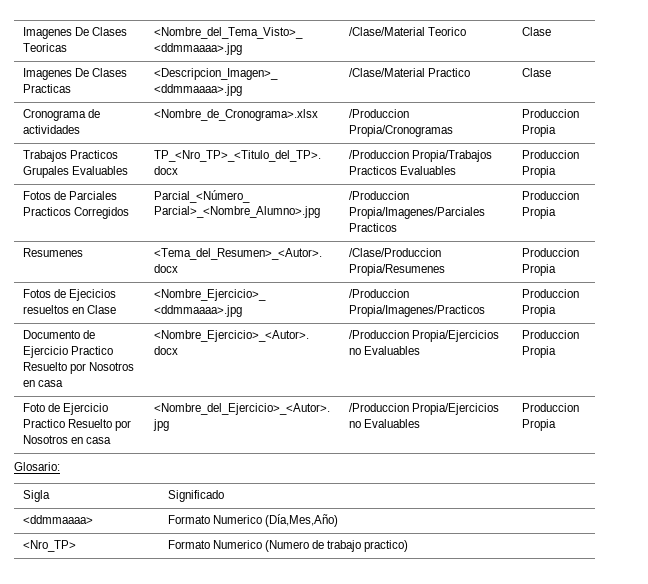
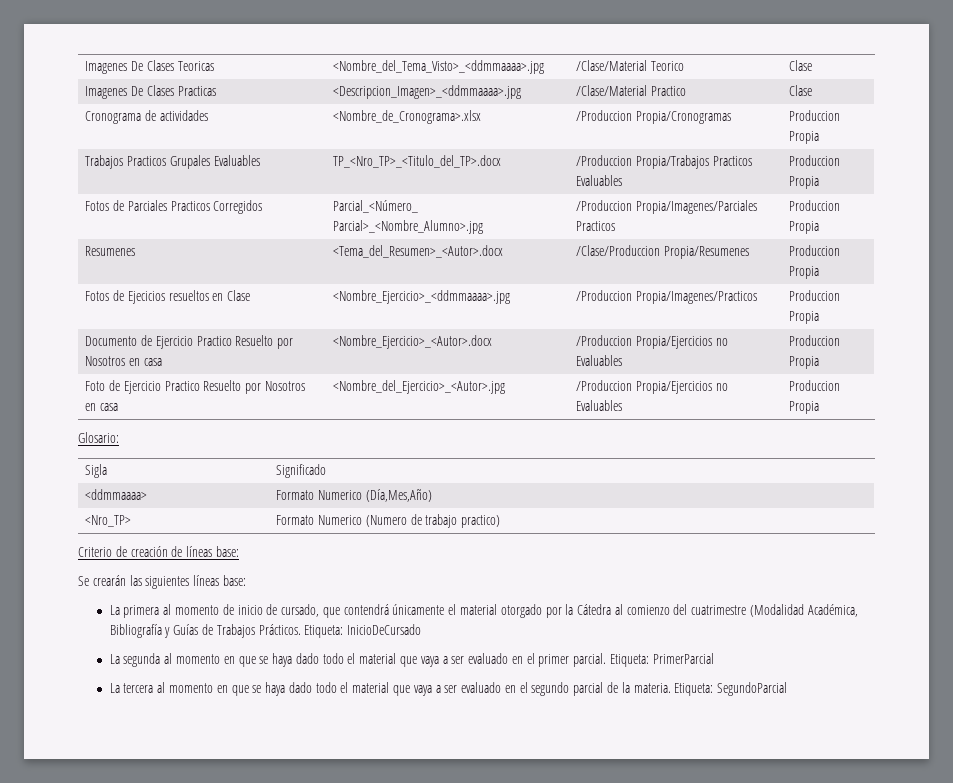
+ Criterio de creación de líneas base:
+ Se crearán las siguientes líneas base:
+ La primera al momento de inicio de cursado, que contendrá únicamente el material otorgado por la Cátedra al comienzo del cuatrimestre (Modalidad Académica, Bibliografía y Guías de Trabajos Prácticos. Etiqueta: InicioDeCursado
+ La segunda al momento en que se haya dado todo el material que vaya a ser evaluado en el primer parcial. Etiqueta: PrimerParcial
+ La tercera al momento en que se haya dado todo el material que vaya a ser evaluado en el segundo parcial de la materia. Etiqueta: SegundoParcial

